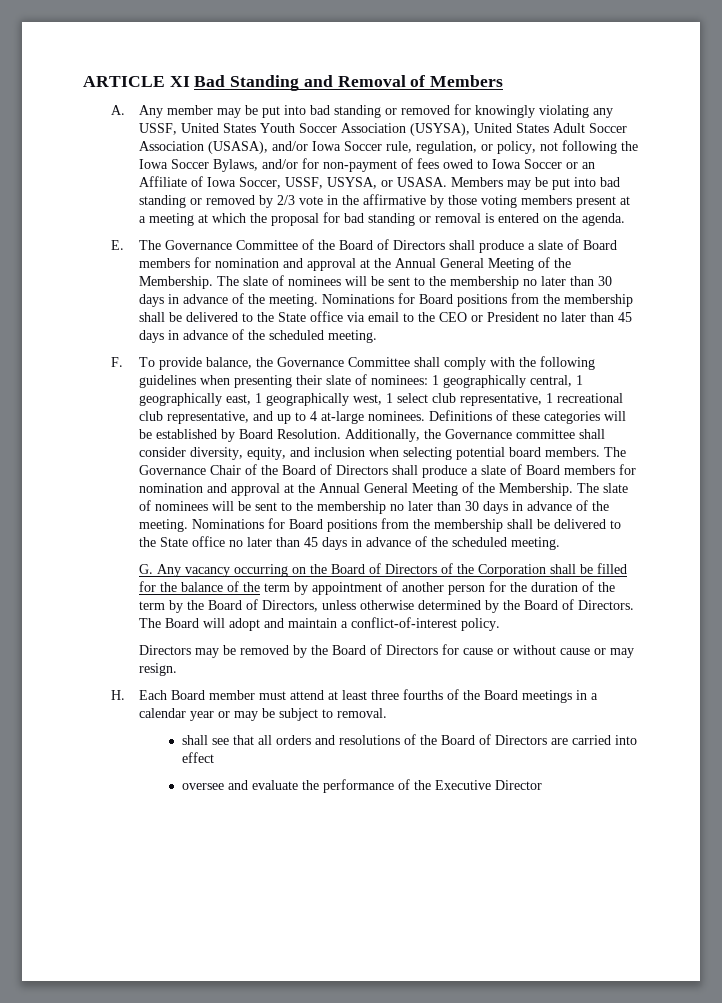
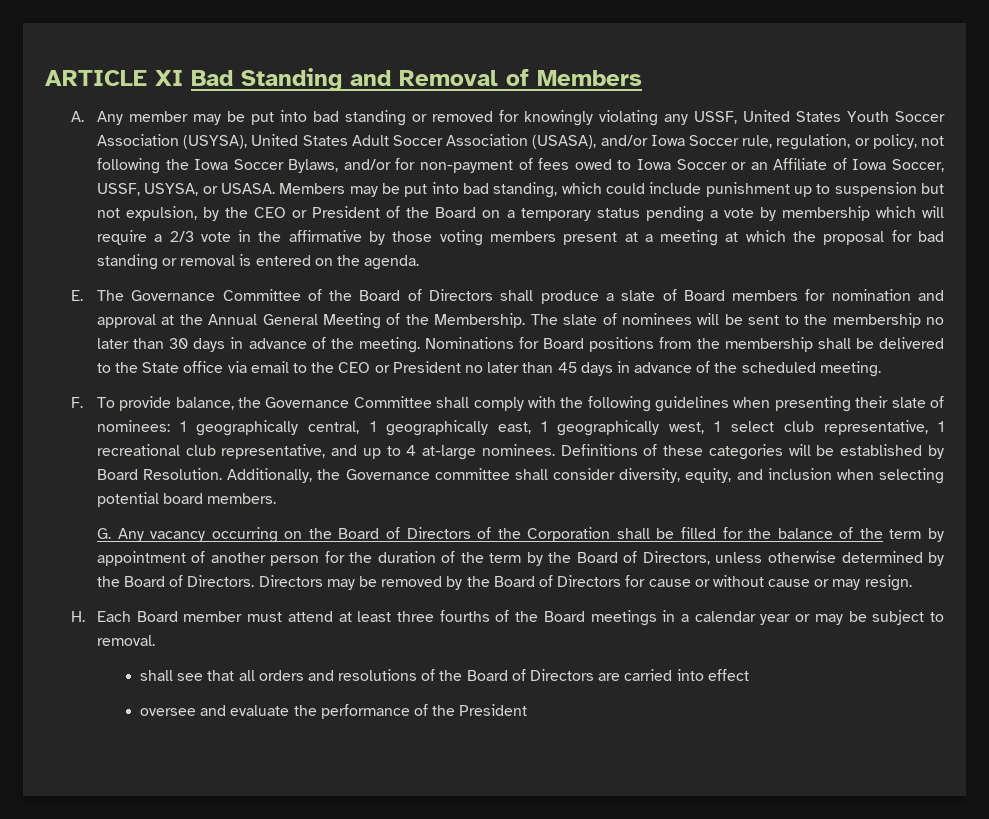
- Members may be put into bad standing or removed by 2/3 vote in the affirmative by those voting members present at a meeting at which the proposal for bad standing or removal is entered on the agenda.
+ Members may be put into bad standing, which could include punishment up to suspension but not expulsion, by the CEO or President of the Board on a temporary status pending a vote by membership which will require a 2/3 vote in the affirmative by those voting members present at a meeting at which the proposal for bad standing or removal is entered on the agenda.
- The Governance Chair of the Board of Directors shall produce a slate of Board members for nomination and approval at the Annual General Meeting of the Membership. The slate of nominees will be sent to the membership no later than 30 days in advance of the meeting. Nominations for Board positions from the membership shall be delivered to the State office no later than 45 days in advance of the scheduled meeting.
- G. Any vacancy occurring on the Board of Directors of the Corporation shall be filled for the balance of the term by appointment of another person for the duration of the term by the Board of Directors, unless otherwise determined by the Board of Directors. The Board will adopt and maintain a conflict-of-interest policy.
- Directors may be removed by the Board of Directors for cause or without cause or may resign.
+ G. Any vacancy occurring on the Board of Directors of the Corporation shall be filled for the balance of the term by appointment of another person for the duration of the term by the Board of Directors, unless otherwise determined by the Board of Directors. Directors may be removed by the Board of Directors for cause or without cause or may resign.
- oversee and evaluate the performance of the Executive Director
+ oversee and evaluate the performance of the President

